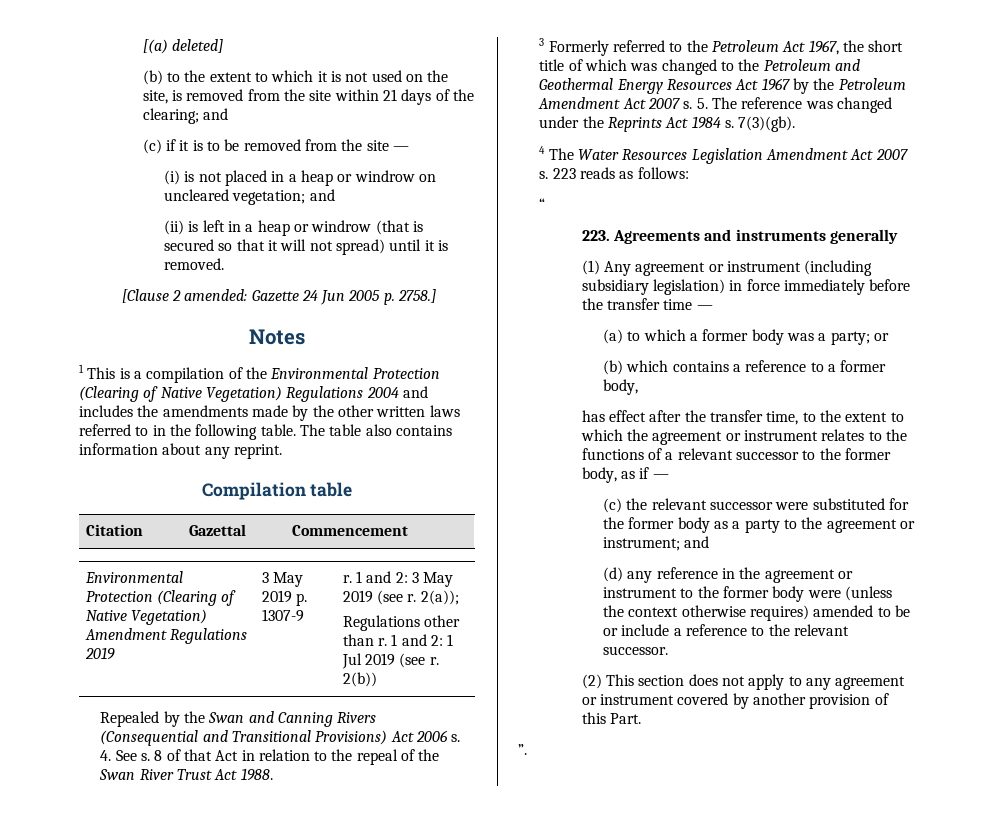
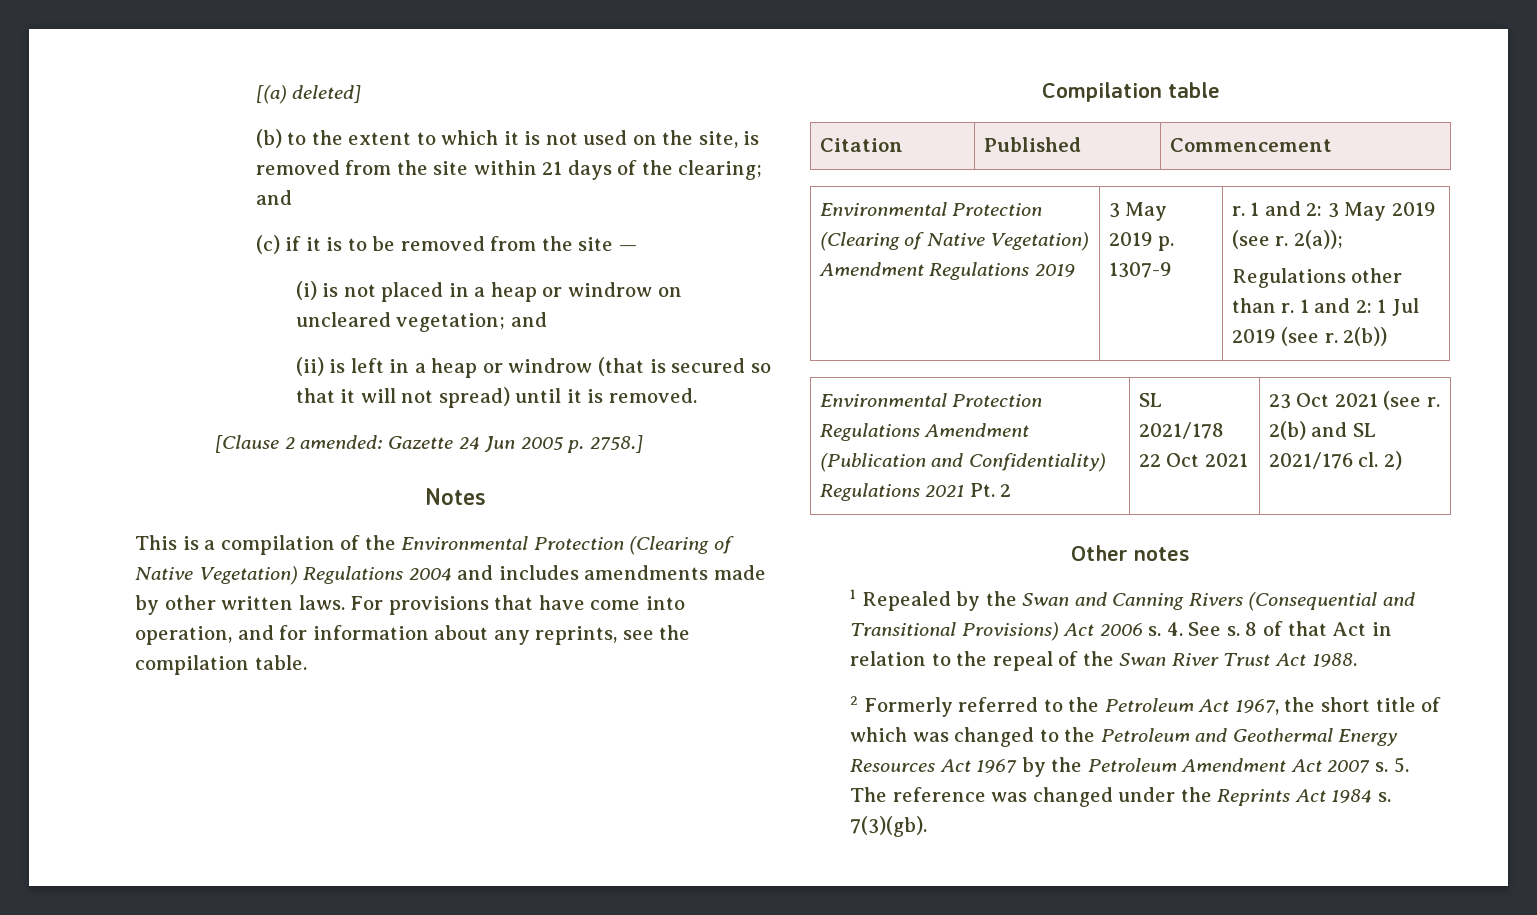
- 1 This is a compilation of the Environmental Protection (Clearing of Native Vegetation) Regulations 2004 and includes the amendments made by the other written laws referred to in the following table. The table also contains information about any reprint.
+ This is a compilation of the Environmental Protection (Clearing of Native Vegetation) Regulations 2004 and includes amendments made by other written laws. For provisions that have come into operation, and for information about any reprints, see the compilation table.
- Citation | Gazettal | Commencement
+ Citation | Published | Commencement
- Repealed by the Swan and Canning Rivers (Consequential and Transitional Provisions) Act 2006 s.
+ Environmental Protection Regulations Amendment (Publication and Confidentiality) Regulations 2021 Pt. 2 | SL 2021/178 22 Oct 2021 | 23 Oct 2021 (see r. 2(b) and SL 2021/176 cl. 2)
+ Other notes
+ 1 Repealed by the Swan and Canning Rivers (Consequential and Transitional Provisions) Act 2006 s.
- 3 Formerly referred to the Petroleum Act 1967, the short title of which was changed to the Petroleum and Geothermal Energy Resources Act 1967 by the Petroleum Amendment Act 2007 s.
+ 2 Formerly referred to the Petroleum Act 1967, the short title of which was changed to the Petroleum and Geothermal Energy Resources Act 1967 by the Petroleum Amendment Act 2007 s.
- 4 The Water Resources Legislation Amendment Act 2007 s. 223 reads as follows:
- “
- 223. Agreements and instruments generally
- (1) Any agreement or instrument (including subsidiary legislation) in force immediately before the transfer time —
- (a) to which a former body was a party; or
- (b) which contains a reference to a former body,
- has effect after the transfer time, to the extent to which the agreement or instrument relates to the functions of a relevant successor to the former body, as if —
- (c) the relevant successor were substituted for the former body as a party to the agreement or instrument; and
- (d) any reference in the agreement or instrument to the former body were (unless the context otherwise requires) amended to be or include a reference to the relevant successor.
- (2) This section does not apply to any agreement or instrument covered by another provision of this Part.
- ”.

